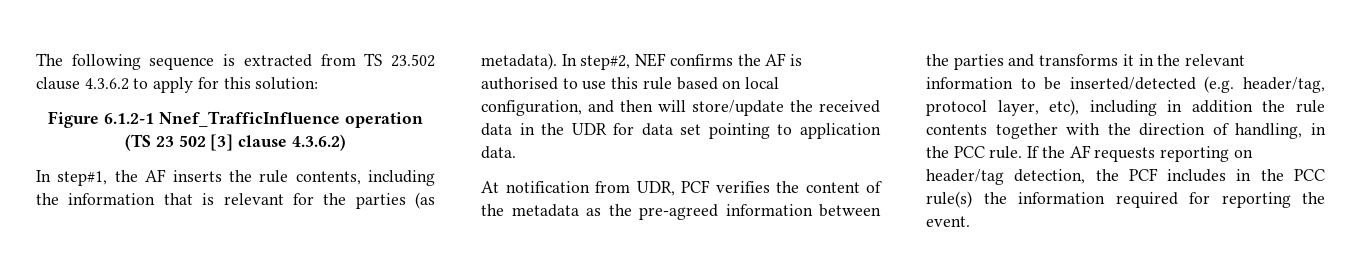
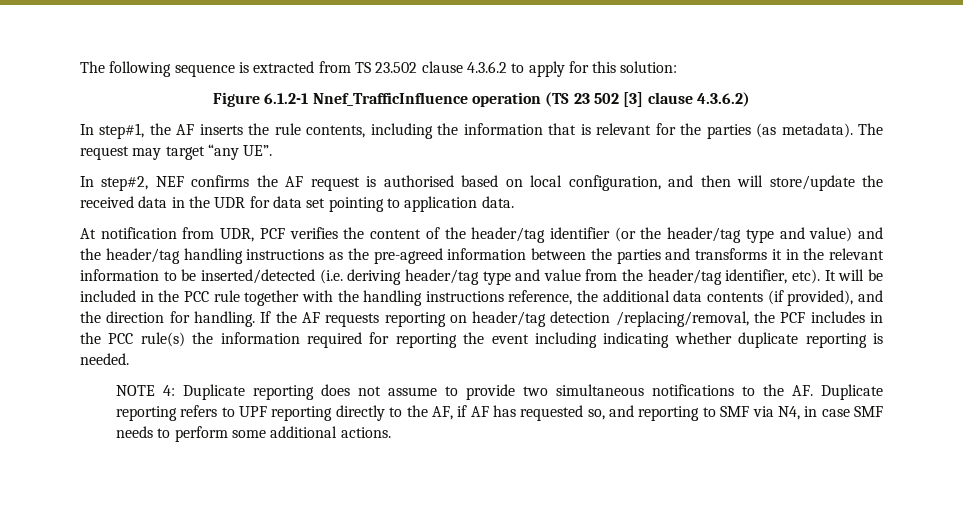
- In step#1, the AF inserts the rule contents, including the information that is relevant for the parties (as metadata). In step#2, NEF confirms the AF is authorised to use this rule based on local configuration, and then will store/update the received data in the UDR for data set pointing to application data.
+ In step#1, the AF inserts the rule contents, including the information that is relevant for the parties (as metadata). The request may target “any UE”.
+ In step#2, NEF confirms the AF request is authorised based on local configuration, and then will store/update the received data in the UDR for data set pointing to application data.
- At notification from UDR, PCF verifies the content of the metadata as the pre-agreed information between the parties and transforms it in the relevant information to be inserted/detected (e.g. header/tag, protocol layer, etc), including in addition the rule contents together with the direction of handling, in the PCC rule.
+ At notification from UDR, PCF verifies the content of the header/tag identifier (or the header/tag type and value) and the header/tag handling instructions as the pre-agreed information between the parties and transforms it in the relevant information to be inserted/detected (i.e. deriving header/tag type and value from the header/tag identifier, etc). It will be included in the PCC rule together with the handling instructions reference, the additional data contents (if provided), and the direction for handling.
- If the AF requests reporting on header/tag detection, the PCF includes in the PCC rule(s) the information required for reporting the event.
+ If the AF requests reporting on header/tag detection /replacing/removal, the PCF includes in the PCC rule(s) the information required for reporting the event including indicating whether duplicate reporting is needed.
+ NOTE 4: Duplicate reporting does not assume to provide two simultaneous notifications to the AF. Duplicate reporting refers to UPF reporting directly to the AF, if AF has requested so, and reporting to SMF via N4, in case SMF needs to perform some additional actions.

